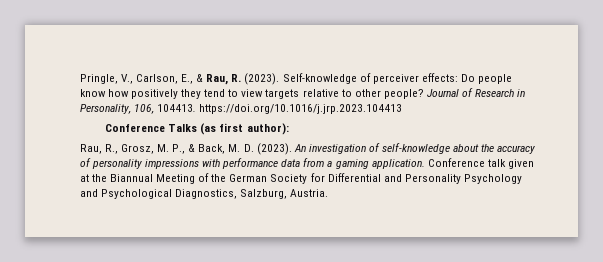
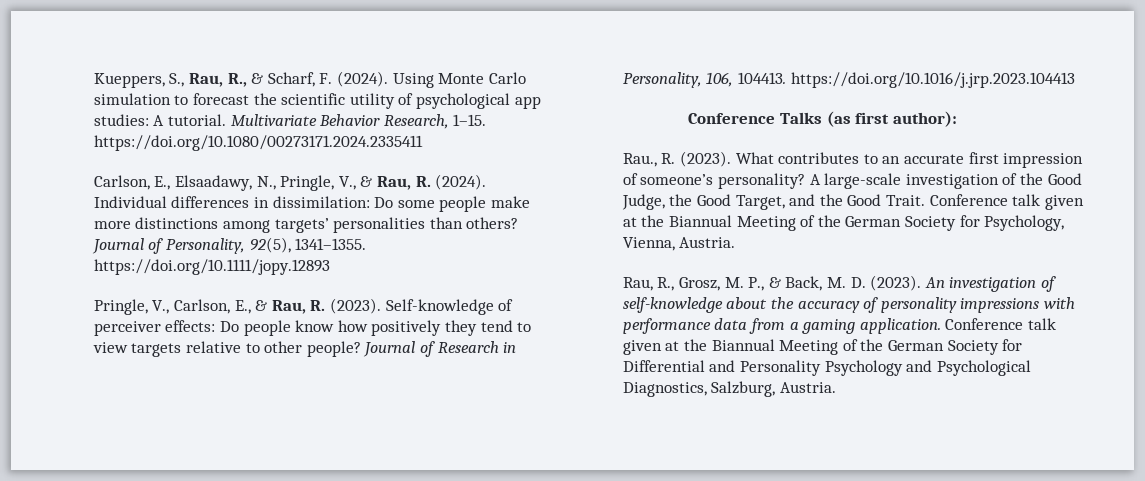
+ Kueppers, S., Rau, R., & Scharf, F. (2024). Using Monte Carlo simulation to forecast the scientific utility of psychological app studies: A tutorial. Multivariate Behavior Research, 1–15. https://doi.org/10.1080/00273171.2024.2335411
+ Carlson, E., Elsaadawy, N., Pringle, V., & Rau, R. (2024). Individual differences in dissimilation: Do some people make more distinctions among targets’ personalities than others? Journal of Personality, 92(5), 1341–1355. https://doi.org/10.1111/jopy.12893
+ Rau., R. (2023). What contributes to an accurate first impression of someone’s personality? A large-scale investigation of the Good Judge, the Good Target, and the Good Trait. Conference talk given at the Biannual Meeting of the German Society for Psychology, Vienna, Austria.

